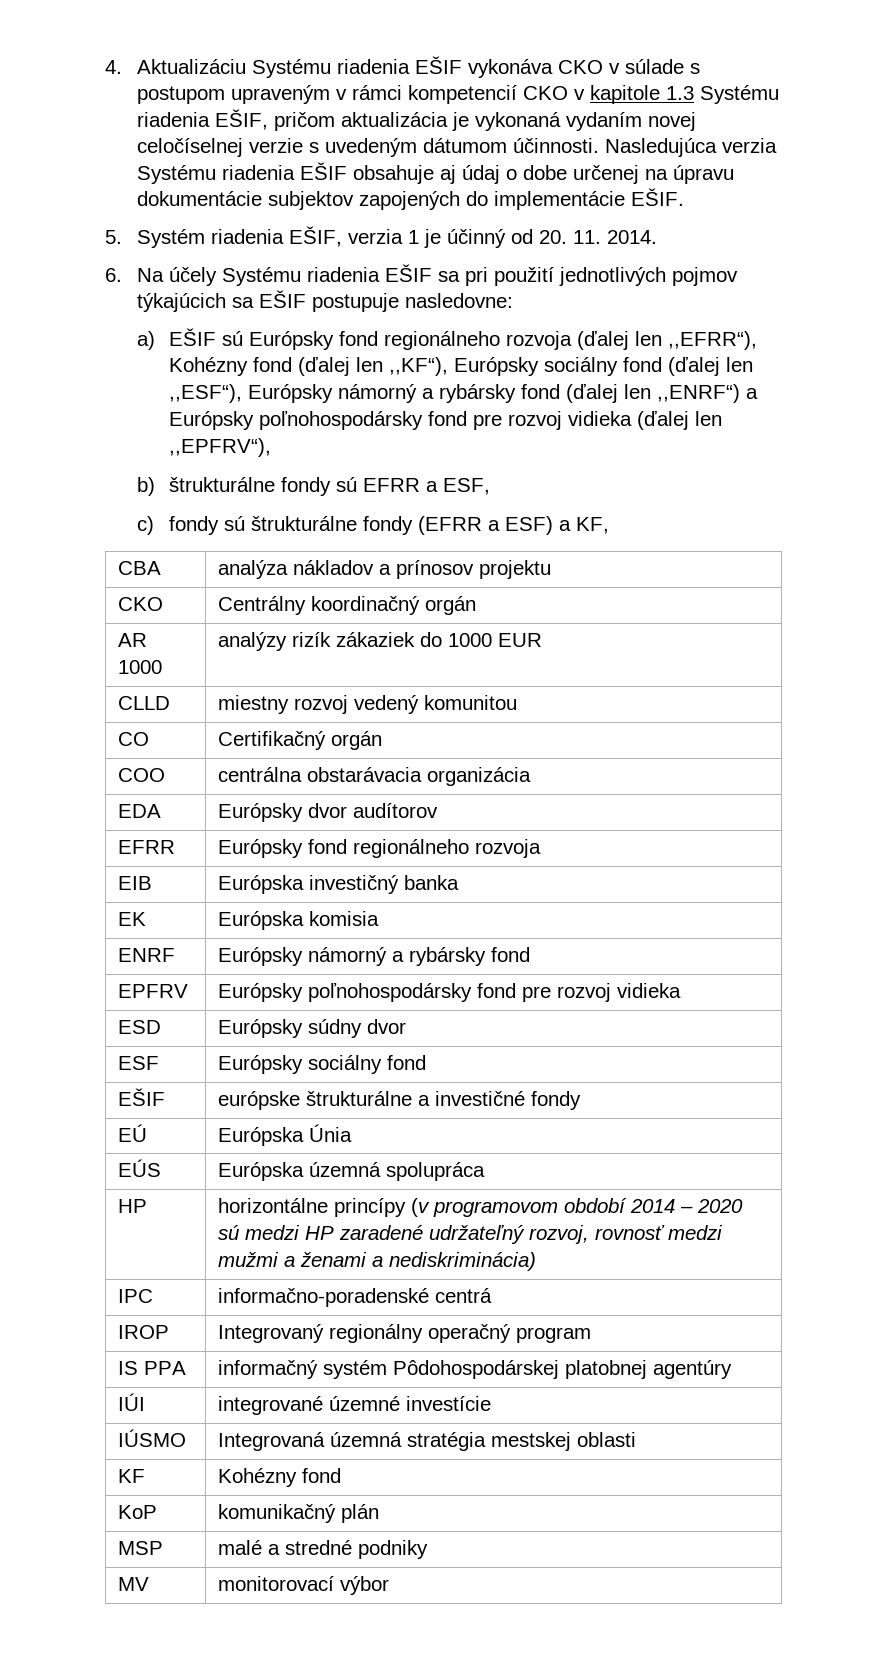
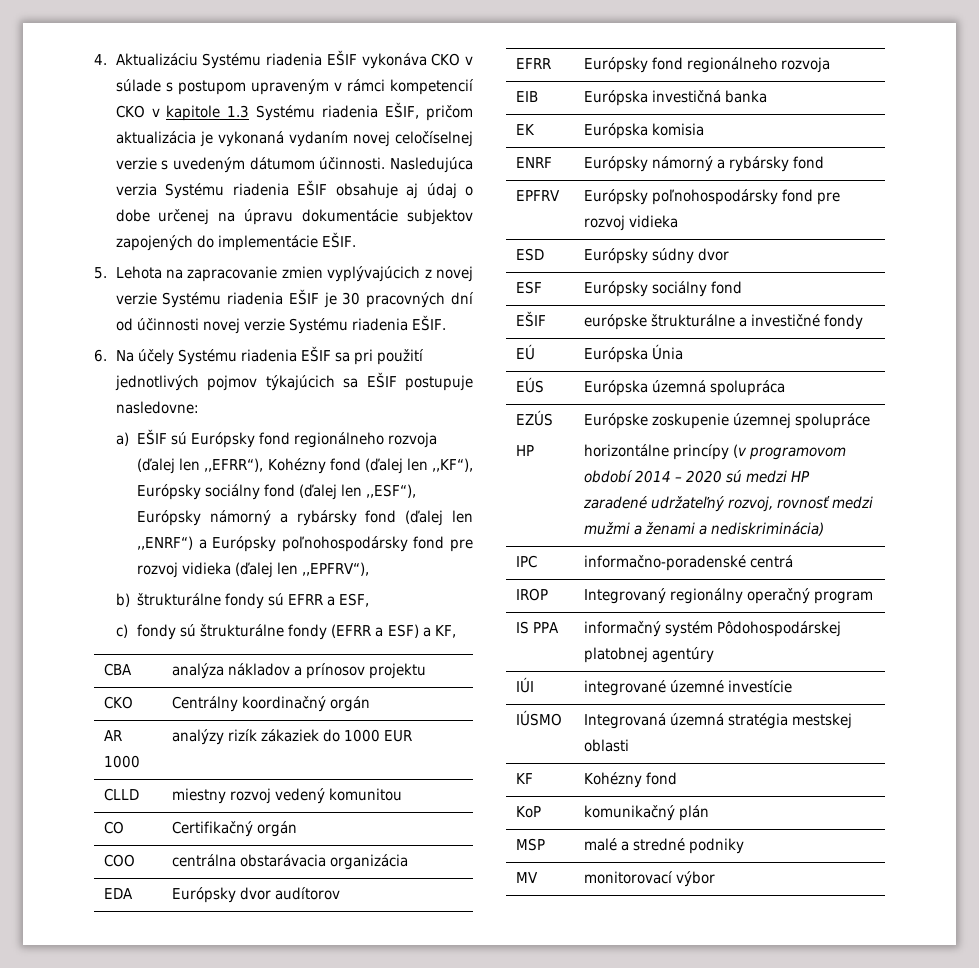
- 5. Systém riadenia EŠIF, verzia 1 je účinný od 20. 11. 2014.
+ 5. Lehota na zapracovanie zmien vyplývajúcich z novej verzie Systému riadenia EŠIF je 30 pracovných dní od účinnosti novej verzie Systému riadenia EŠIF.
- EIB | Európska investičný banka
+ EIB | Európska investičná banka
- HP | horizontálne princípy (v programovom období 2014 – 2020 sú medzi HP zaradené udržateľný rozvoj, rovnosť medzi mužmi a ženami a nediskriminácia)
+ EZÚS
+ HP | Európske zoskupenie územnej spolupráce
+ horizontálne princípy (v programovom období 2014 – 2020 sú medzi HP zaradené udržateľný rozvoj, rovnosť medzi mužmi a ženami a nediskriminácia)

